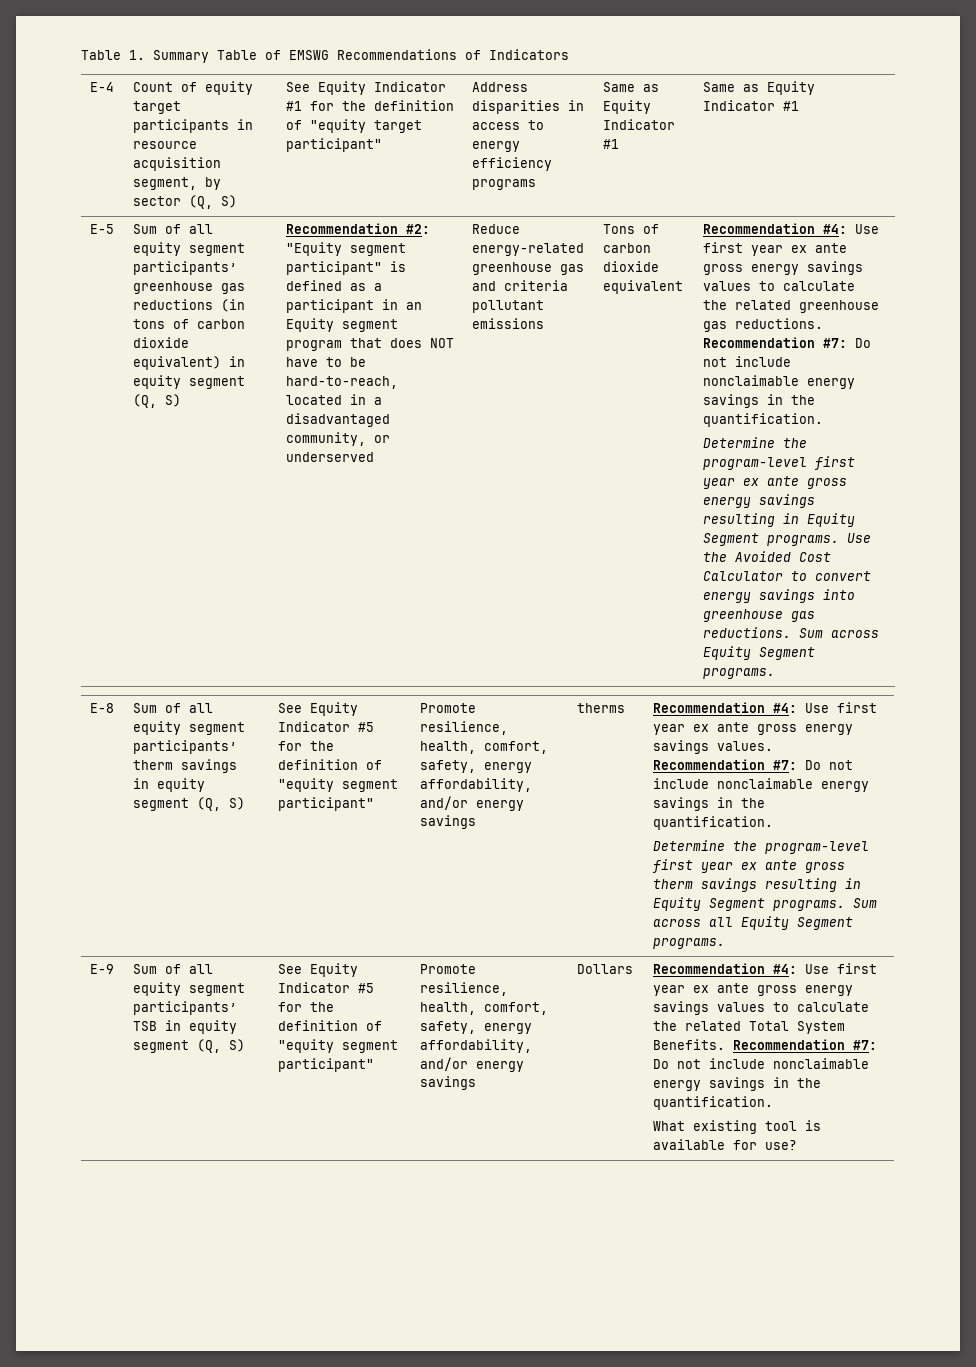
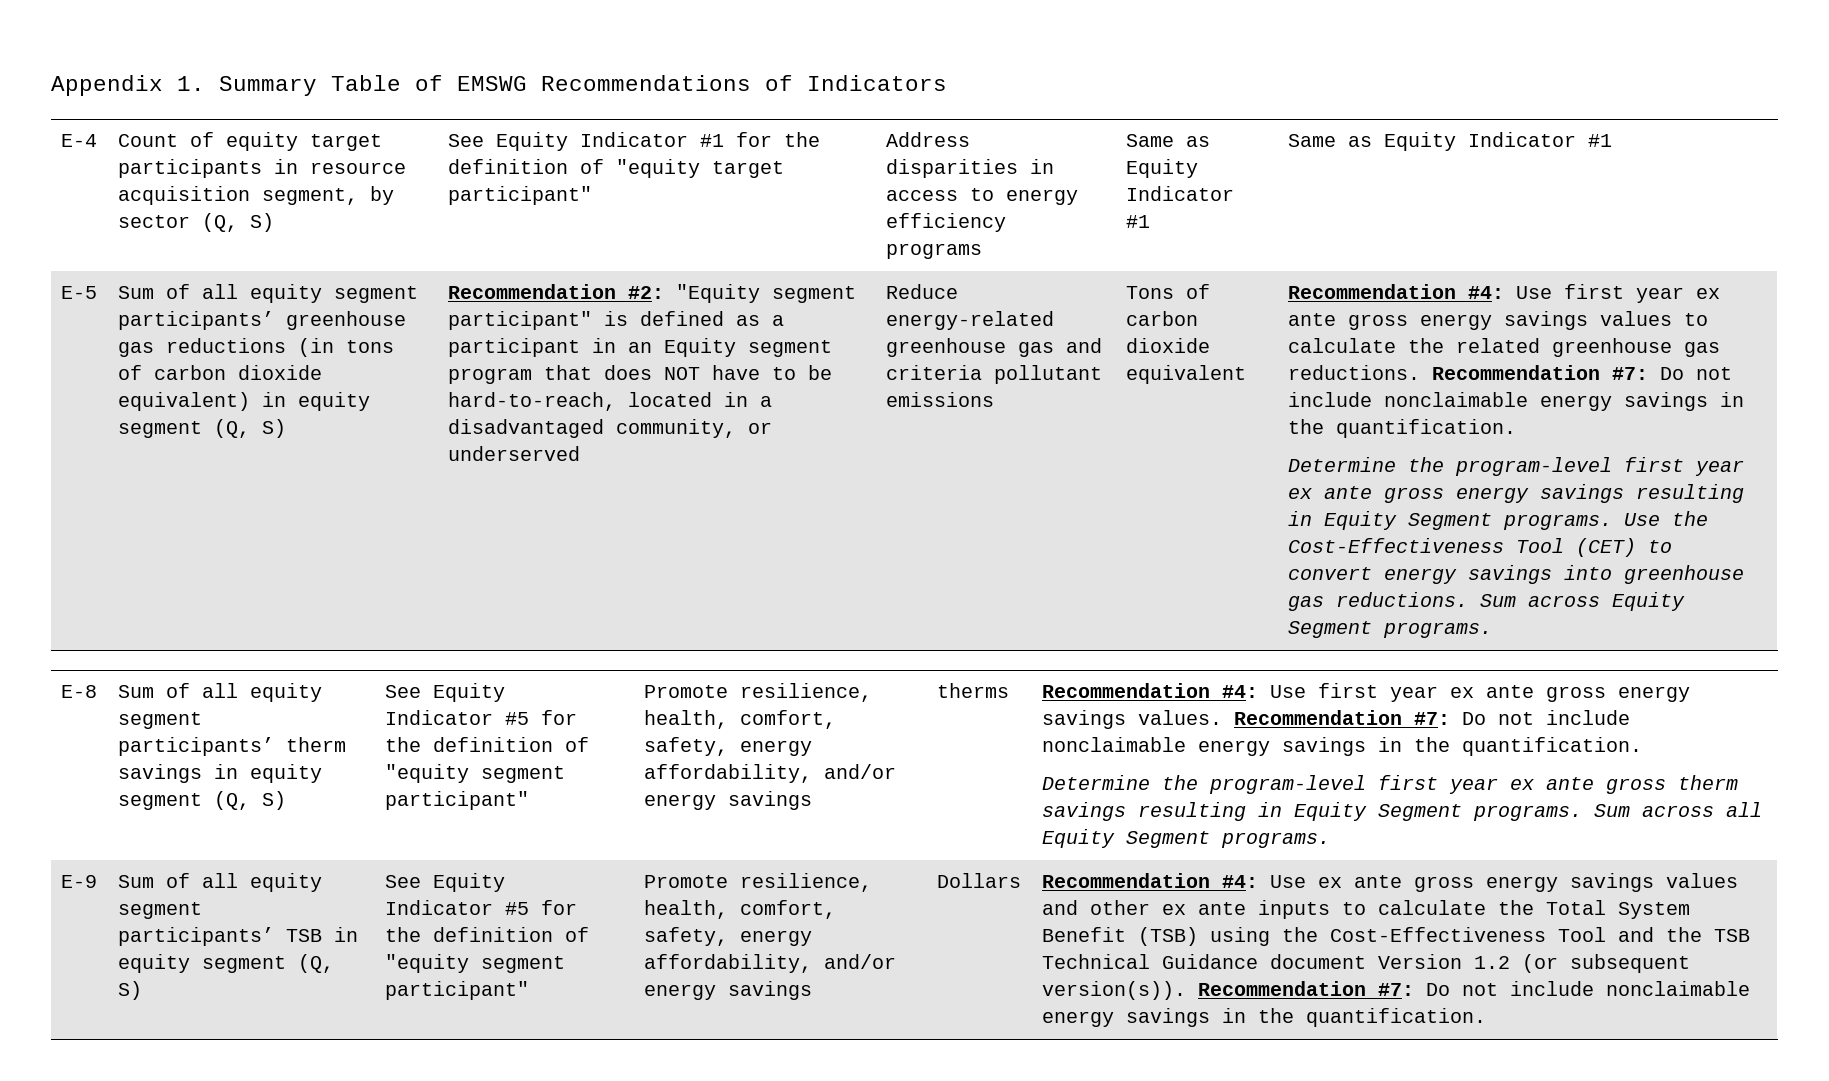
- Table 1. Summary Table of EMSWG Recommendations of Indicators
+ Appendix 1. Summary Table of EMSWG Recommendations of Indicators
- Use the Avoided Cost Calculator to convert energy savings into greenhouse gas reductions.
+ Use the Cost-Effectiveness Tool (CET) to convert energy savings into greenhouse gas reductions.
- Recommendation #4: Use first year ex ante gross energy savings values to calculate the related Total System Benefits.
+ Recommendation #4: Use ex ante gross energy savings values and other ex ante inputs to calculate the Total System Benefit (TSB) using the Cost-Effectiveness Tool and the TSB Technical Guidance document Version 1.2 (or subsequent version(s)).
- What existing tool is available for use?

